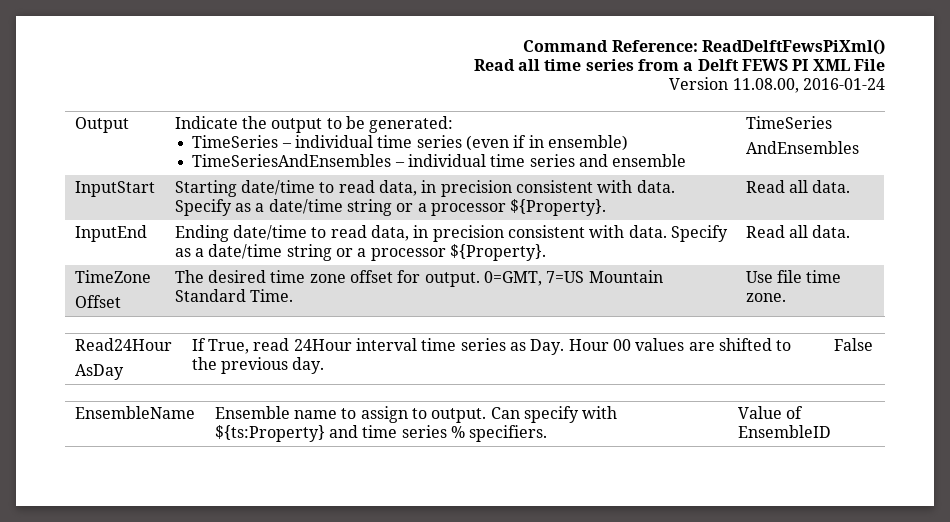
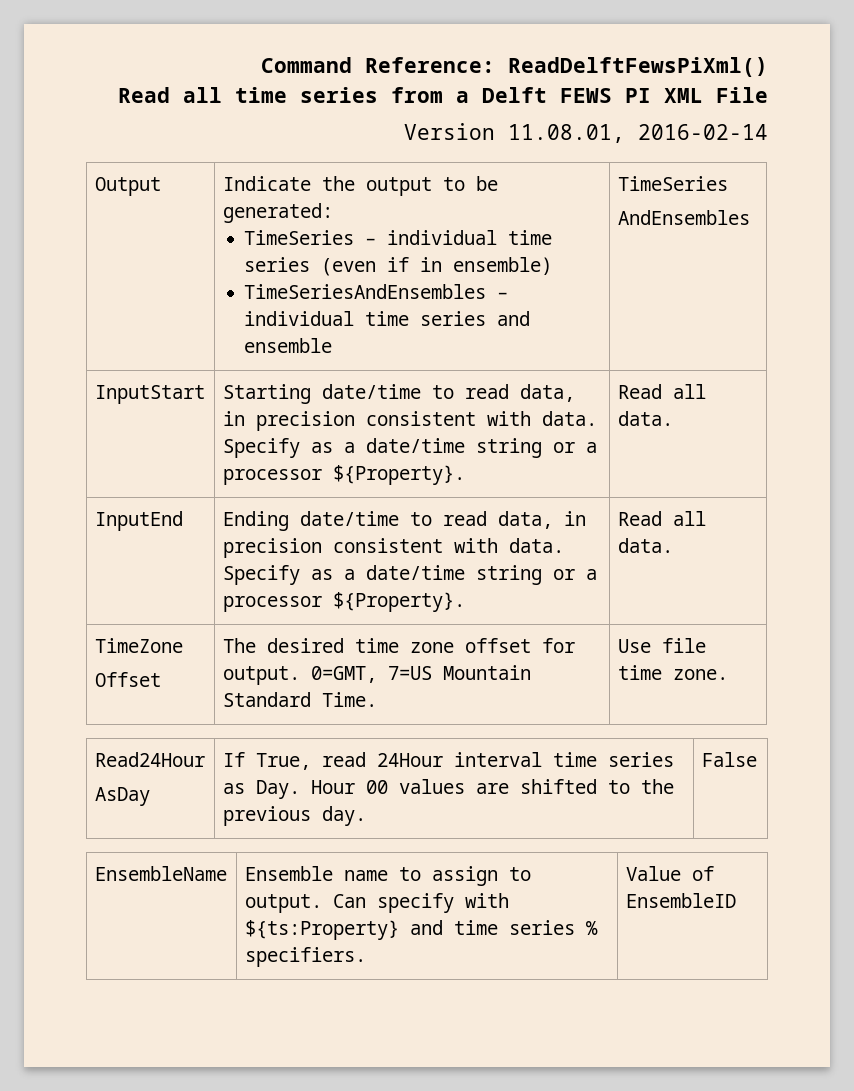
- Version 11.08.00, 2016-01-24
+ Version 11.08.01, 2016-02-14

